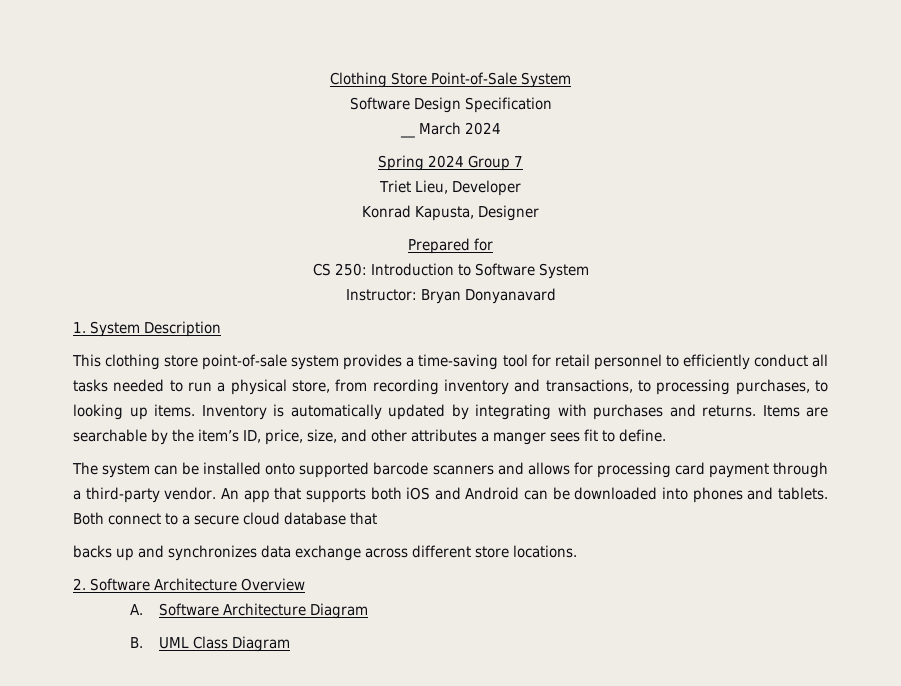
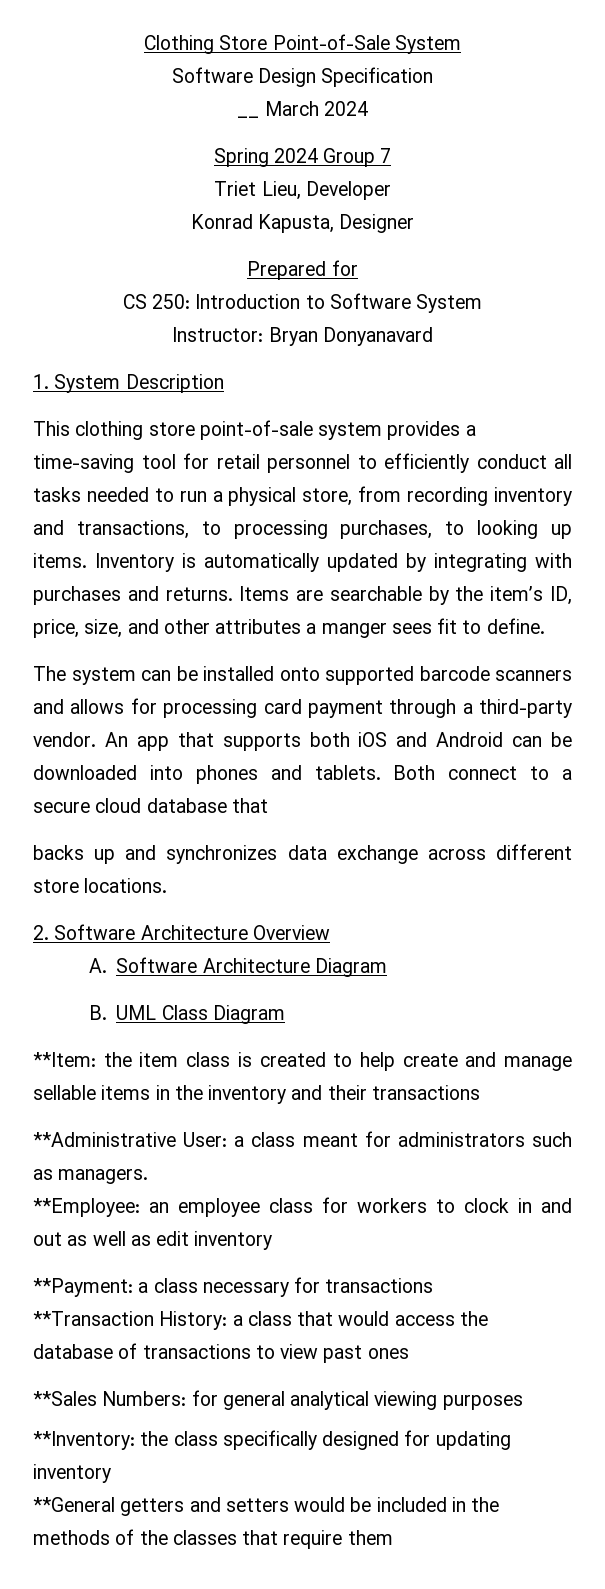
+ **Item: the item class is created to help create and manage sellable items in the inventory and their transactions
+ **Administrative User: a class meant for administrators such as managers.
+ **Employee: an employee class for workers to clock in and out as well as edit inventory
+ **Payment: a class necessary for transactions
+ **Transaction History: a class that would access the database of transactions to view past ones
+ **Sales Numbers: for general analytical viewing purposes
+ **Inventory: the class specifically designed for updating inventory
+ **General getters and setters would be included in the methods of the classes that require them

